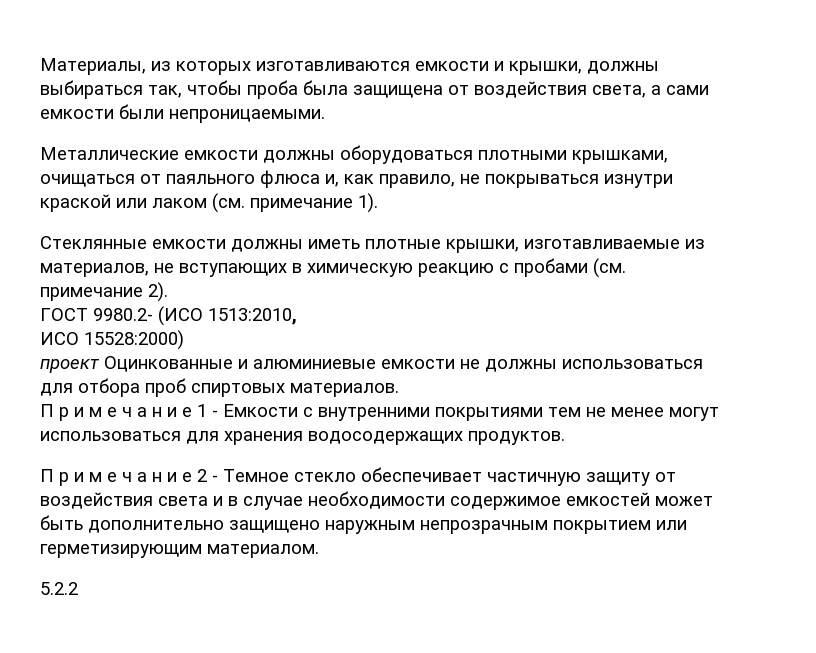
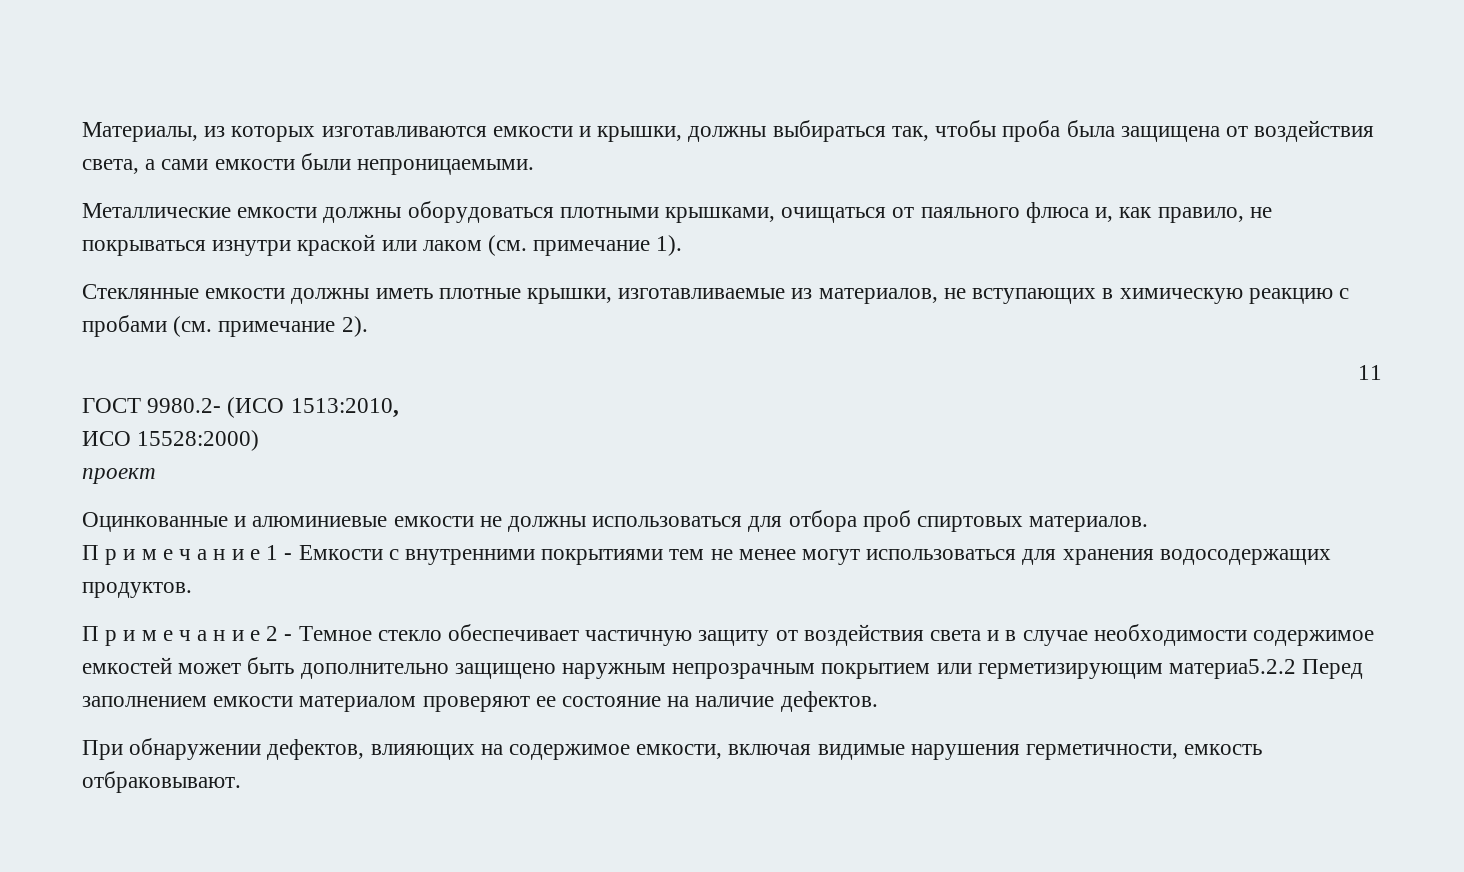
+ 11
- проект Оцинкованные и алюминиевые емкости не должны использоваться для отбора проб спиртовых материалов.
+ проект
+ Оцинкованные и алюминиевые емкости не должны использоваться для отбора проб спиртовых материалов.
- П р и м е ч а н и е 2 - Темное стекло обеспечивает частичную защиту от воздействия света и в случае необходимости содержимое емкостей может быть дополнительно защищено наружным непрозрачным покрытием или герметизирующим материалом.
- 5.2.2
+ П р и м е ч а н и е 2 - Темное стекло обеспечивает частичную защиту от воздействия света и в случае необходимости содержимое емкостей может быть дополнительно защищено наружным непрозрачным покрытием или герметизирующим материа5.2.2 Перед заполнением емкости материалом проверяют ее состояние на наличие дефектов.
+ При обнаружении дефектов, влияющих на содержимое емкости, включая видимые нарушения герметичности, емкость отбраковывают.

